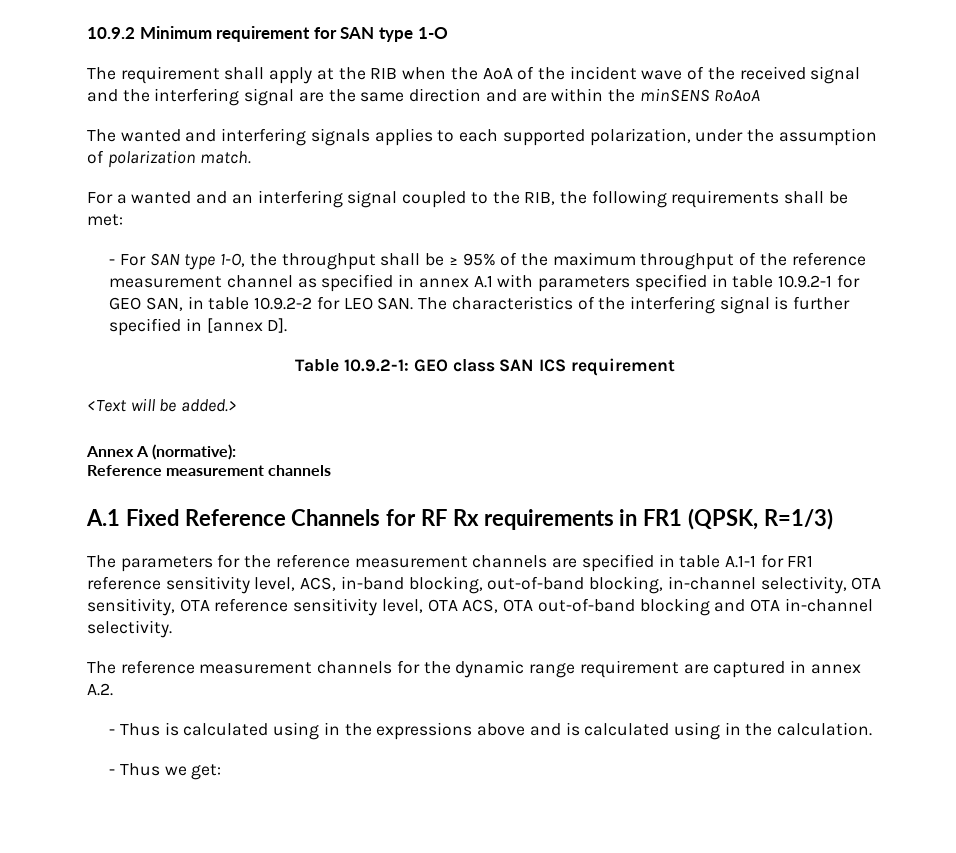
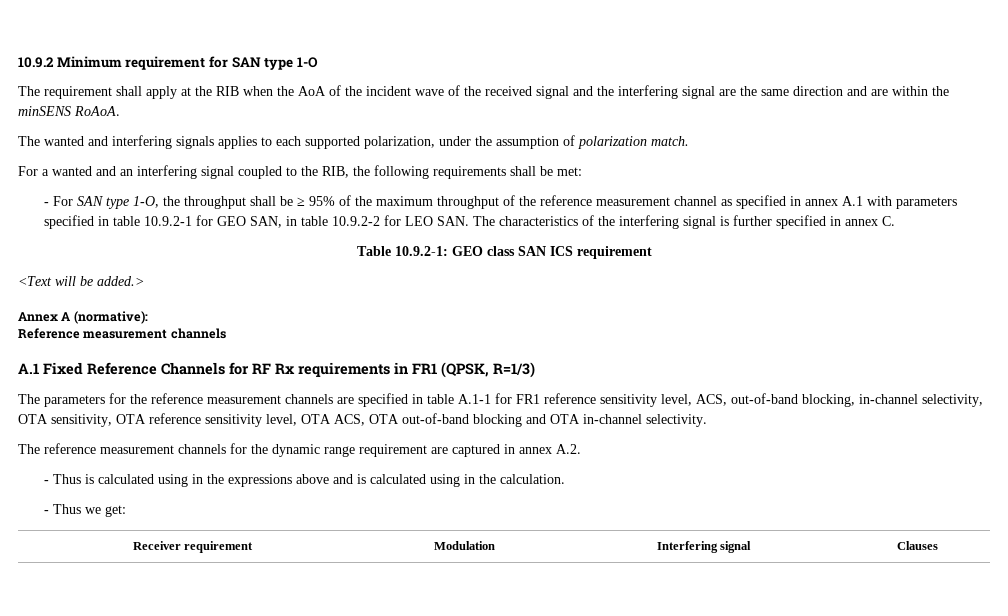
- The requirement shall apply at the RIB when the AoA of the incident wave of the received signal and the interfering signal are the same direction and are within the minSENS RoAoA
+ The requirement shall apply at the RIB when the AoA of the incident wave of the received signal and the interfering signal are the same direction and are within the minSENS RoAoA.
- - For SAN type 1-O, the throughput shall be ≥ 95% of the maximum throughput of the reference measurement channel as specified in annex A.1 with parameters specified in table 10.9.2-1 for GEO SAN, in table 10.9.2-2 for LEO SAN. The characteristics of the interfering signal is further specified in [annex D].
+ - For SAN type 1-O, the throughput shall be ≥ 95% of the maximum throughput of the reference measurement channel as specified in annex A.1 with parameters specified in table 10.9.2-1 for GEO SAN, in table 10.9.2-2 for LEO SAN. The characteristics of the interfering signal is further specified in annex C.
- The parameters for the reference measurement channels are specified in table A.1-1 for FR1 reference sensitivity level, ACS, in-band blocking, out-of-band blocking, in-channel selectivity, OTA sensitivity, OTA reference sensitivity level, OTA ACS, OTA out-of-band blocking and OTA in-channel selectivity.
+ The parameters for the reference measurement channels are specified in table A.1-1 for FR1 reference sensitivity level, ACS, out-of-band blocking, in-channel selectivity, OTA sensitivity, OTA reference sensitivity level, OTA ACS, OTA out-of-band blocking and OTA in-channel selectivity.
+ Receiver requirement | Modulation | Interfering signal | Clauses

